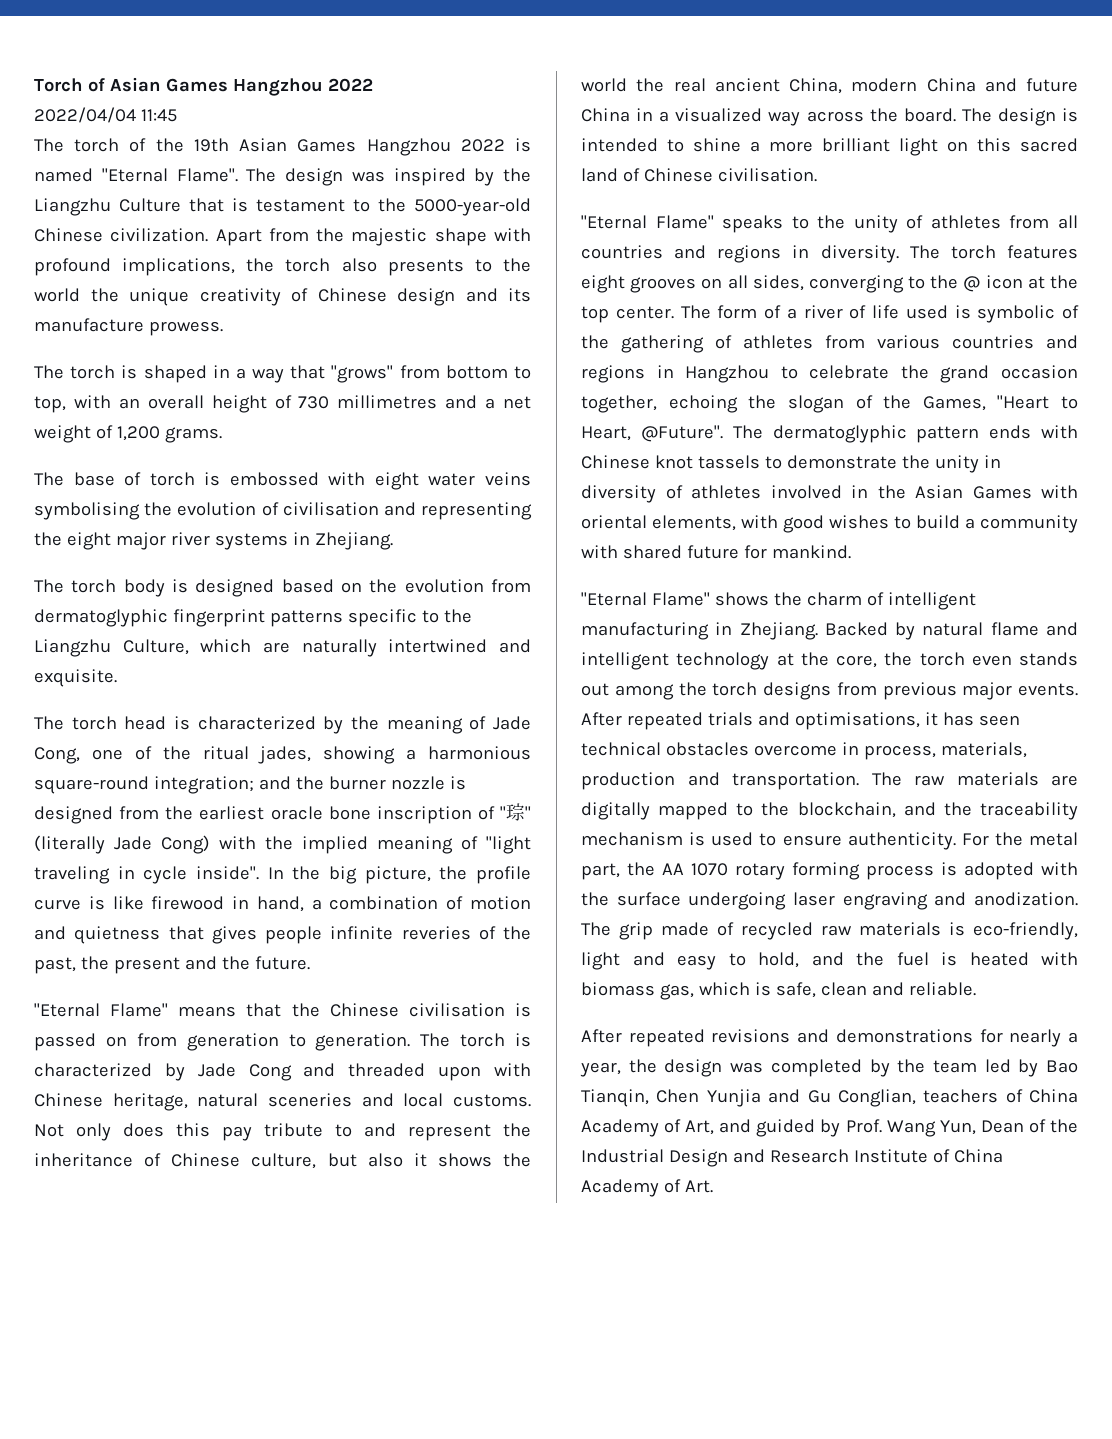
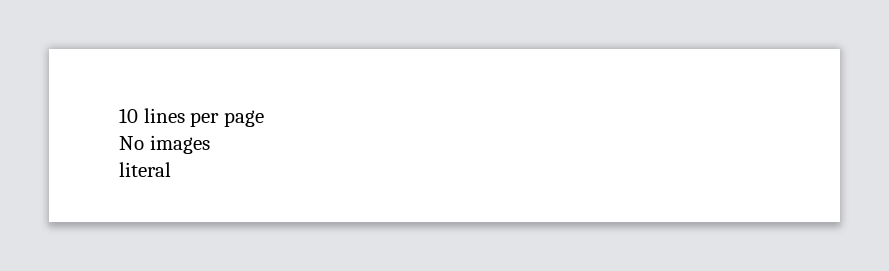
- Torch of Asian Games Hangzhou 2022
- 2022/04/04 11:45
- The torch of the 19th Asian Games Hangzhou 2022 is named "Eternal Flame". The design was inspired by the Liangzhu Culture that is testament to the 5000-year-old Chinese civilization. Apart from the majestic shape with profound implications, the torch also presents to the world the unique creativity of Chinese design and its manufacture prowess.
- The torch is shaped in a way that "grows" from bottom to top, with an overall height of 730 millimetres and a net weight of 1,200 grams.
- The base of torch is embossed with eight water veins symbolising the evolution of civilisation and representing the eight major river systems in Zhejiang.
- The torch body is designed based on the evolution from dermatoglyphic fingerprint patterns specific to the Liangzhu Culture, which are naturally intertwined and exquisite.
- The torch head is characterized by the meaning of Jade Cong, one of the ritual jades, showing a harmonious square-round integration; and the burner nozzle is designed from the earliest oracle bone inscription of "琮" (literally Jade Cong) with the implied meaning of "light traveling in cycle inside". In the big picture, the profile curve is like firewood in hand, a combination of motion and quietness that gives people infinite reveries of the past, the present and the future.
- "Eternal Flame" means that the Chinese civilisation is passed on from generation to generation. The torch is characterized by Jade Cong and threaded upon with Chinese heritage, natural sceneries and local customs. Not only does this pay tribute to and represent the inheritance of Chinese culture, but also it shows the world the real ancient China, modern China and future China in a visualized way across the board. The design is intended to shine a more brilliant light on this sacred land of Chinese civilisation.
- "Eternal Flame" speaks to the unity of athletes from all countries and regions in diversity. The torch features eight grooves on all sides, converging to the @ icon at the top center. The form of a river of life used is symbolic of the gathering of athletes from various countries and regions in Hangzhou to celebrate the grand occasion together, echoing the slogan of the Games, "Heart to Heart, @Future". The dermatoglyphic pattern ends with Chinese knot tassels to demonstrate the unity in diversity of athletes involved in the Asian Games with oriental elements, with good wishes to build a community with shared future for mankind.
- "Eternal Flame" shows the charm of intelligent manufacturing in Zhejiang. Backed by natural flame and intelligent technology at the core, the torch even stands out among the torch designs from previous major events. After repeated trials and optimisations, it has seen technical obstacles overcome in process, materials, production and transportation. The raw materials are digitally mapped to the blockchain, and the traceability mechanism is used to ensure authenticity. For the metal part, the AA 1070 rotary forming process is adopted with the surface undergoing laser engraving and anodization. The grip made of recycled raw materials is eco-friendly, light and easy to hold, and the fuel is heated with biomass gas, which is safe, clean and reliable.
- After repeated revisions and demonstrations for nearly a year, the design was completed by the team led by Bao Tianqin, Chen Yunjia and Gu Conglian, teachers of China Academy of Art, and guided by Prof. Wang Yun, Dean of the Industrial Design and Research Institute of China Academy of Art.
+ 10 lines per page
+ No images
+ literal

